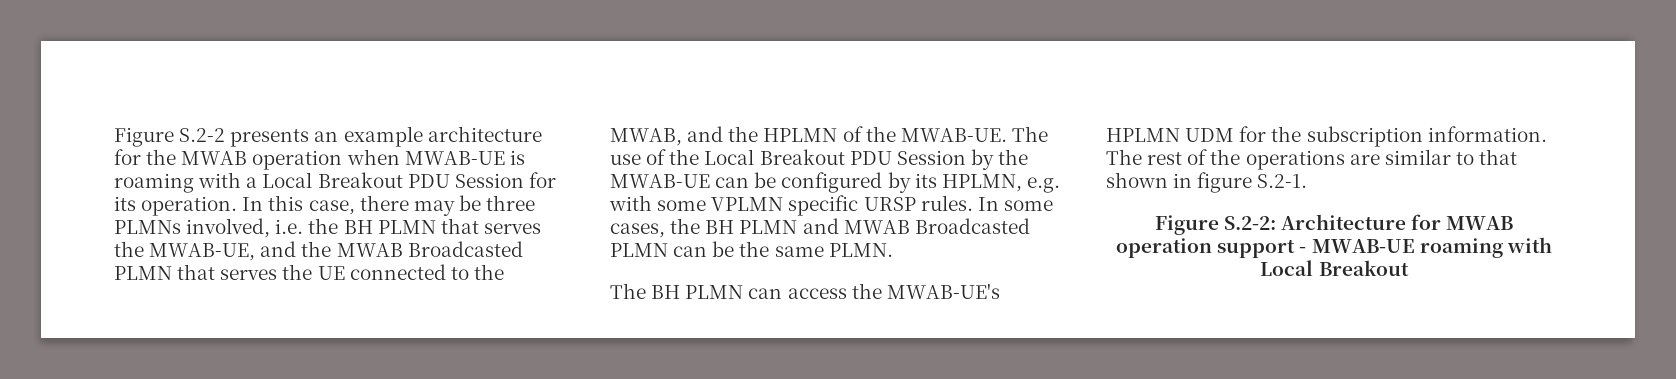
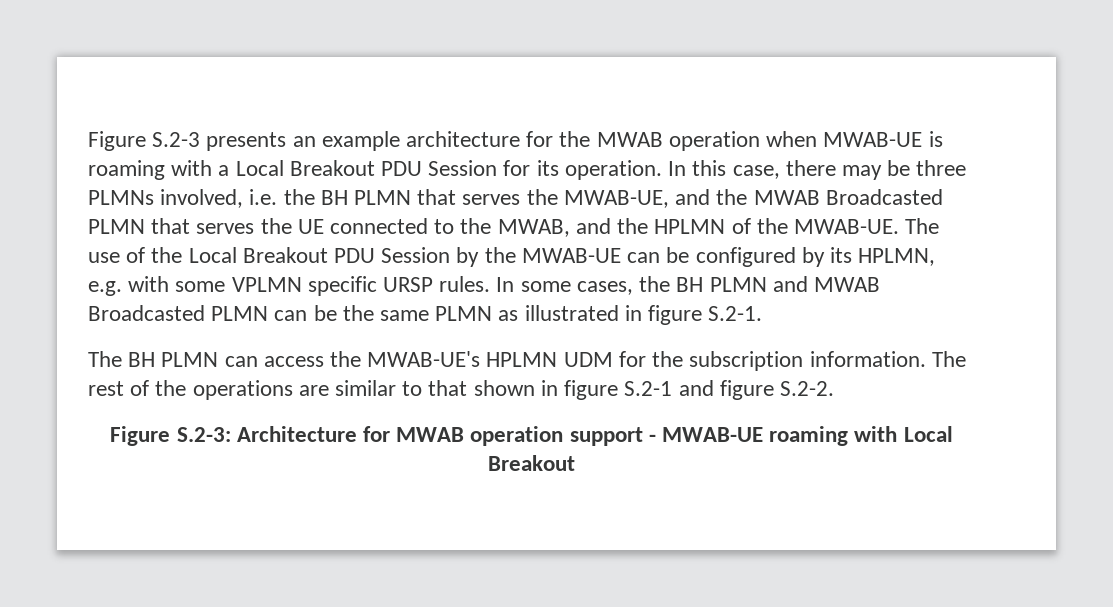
- Figure S.2-2 presents an example architecture for the MWAB operation when MWAB-UE is roaming with a Local Breakout PDU Session for its operation.
+ Figure S.2-3 presents an example architecture for the MWAB operation when MWAB-UE is roaming with a Local Breakout PDU Session for its operation.
- In some cases, the BH PLMN and MWAB Broadcasted PLMN can be the same PLMN.
+ In some cases, the BH PLMN and MWAB Broadcasted PLMN can be the same PLMN as illustrated in figure S.2-1.
- The rest of the operations are similar to that shown in figure S.2-1.
- Figure S.2-2: Architecture for MWAB operation support - MWAB-UE roaming with Local Breakout
+ The rest of the operations are similar to that shown in figure S.2-1 and figure S.2-2.
+ Figure S.2-3: Architecture for MWAB operation support - MWAB-UE roaming with Local Breakout

